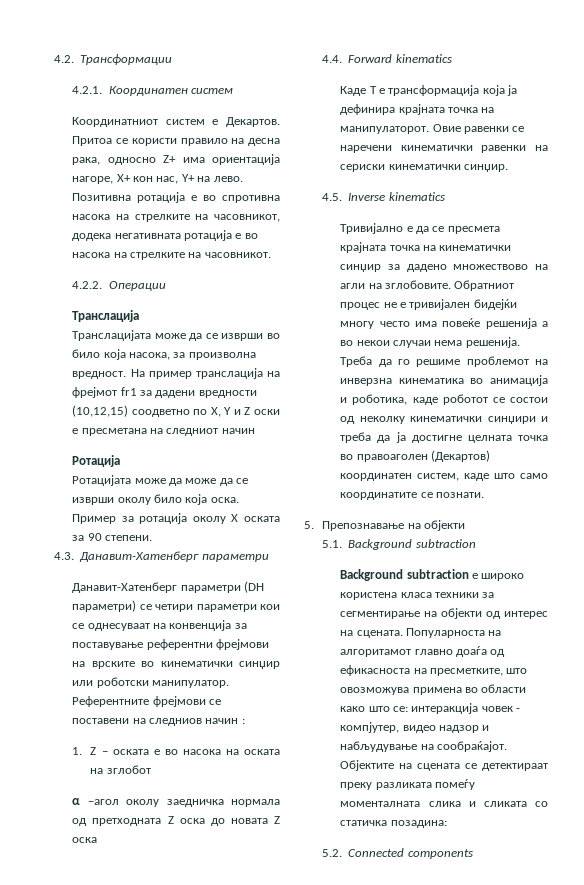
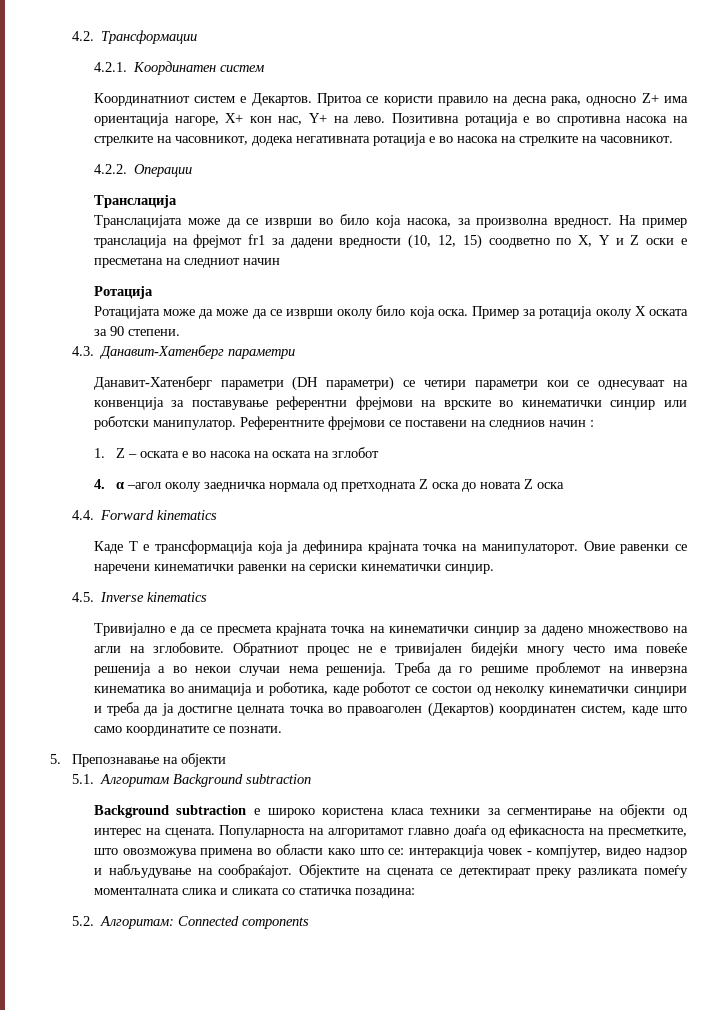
- На пример транслација на фрејмот fr1 за дадени вредности (10,12,15) соодветно по X, Y и Z оски е пресметана на следниот начин
+ На пример транслација на фрејмот fr1 за дадени вредности (10, 12, 15) соодветно по X, Y и Z оски е пресметана на следниот начин
- α –агол околу заедничка нормала од претходната Z оска до новата Z оска
+ 4. α –агол околу заедничка нормала од претходната Z оска до новата Z оска
- 5.1. Background subtraction
+ 5.1. Алгоритам Background subtraction
- 5.2. Connected components
+ 5.2. Алгоритам: Connected components

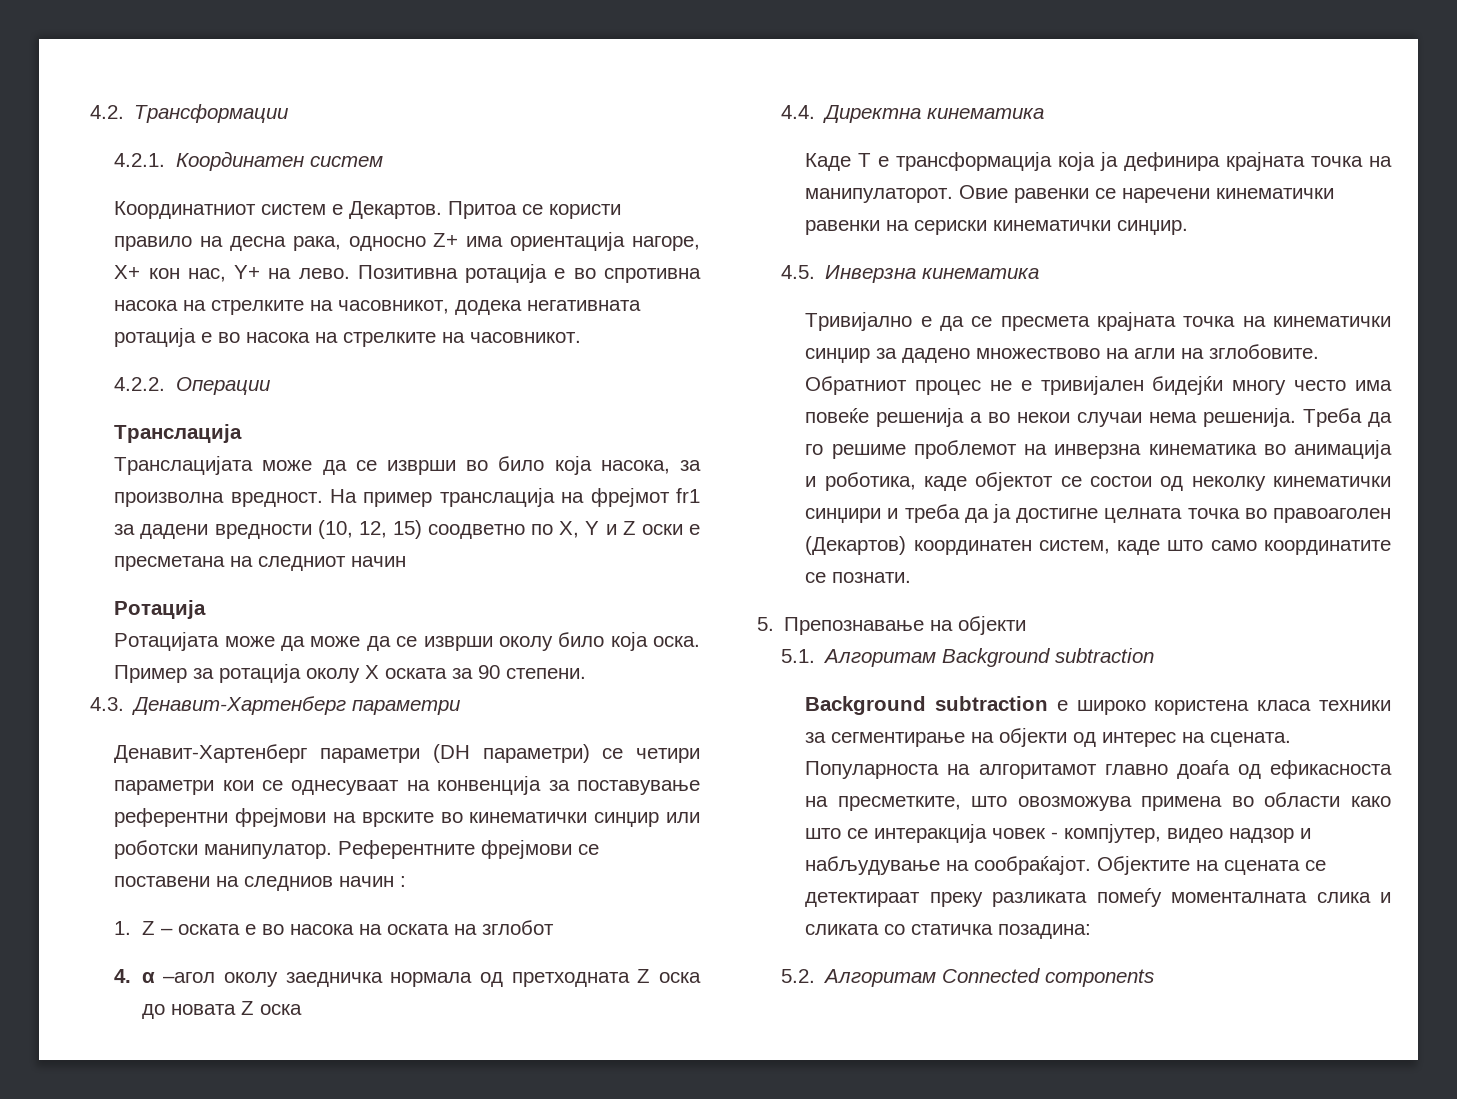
- 4.3. Данавит-Хатенберг параметри
+ 4.3. Денавит-Хартенберг параметри
- Данавит-Хатенберг параметри (DH параметри) се четири параметри кои се однесуваат на конвенција за поставување референтни фрејмови на врските во кинематички синџир или роботски манипулатор.
+ Денавит-Хартенберг параметри (DH параметри) се четири параметри кои се однесуваат на конвенција за поставување референтни фрејмови на врските во кинематички синџир или роботски манипулатор.
- 4.4. Forward kinematics
+ 4.4. Директна кинематика
- 4.5. Inverse kinematics
+ 4.5. Инверзна кинематика
- Треба да го решиме проблемот на инверзна кинематика во анимација и роботика, каде роботот се состои од неколку кинематички синџири и треба да ја достигне целната точка во правоаголен (Декартов) координатен систем, каде што само координатите се познати.
+ Треба да го решиме проблемот на инверзна кинематика во анимација и роботика, каде објектот се состои од неколку кинематички синџири и треба да ја достигне целната точка во правоаголен (Декартов) координатен систем, каде што само координатите се познати.
- Популарноста на алгоритамот главно доаѓа од ефикасноста на пресметките, што овозможува примена во области како што се: интеракција човек - компјутер, видео надзор и набљудување на сообраќајот.
+ Популарноста на алгоритамот главно доаѓа од ефикасноста на пресметките, што овозможува примена во области како што се интеракција човек - компјутер, видео надзор и набљудување на сообраќајот.
- 5.2. Алгоритам: Connected components
+ 5.2. Алгоритам Connected components

